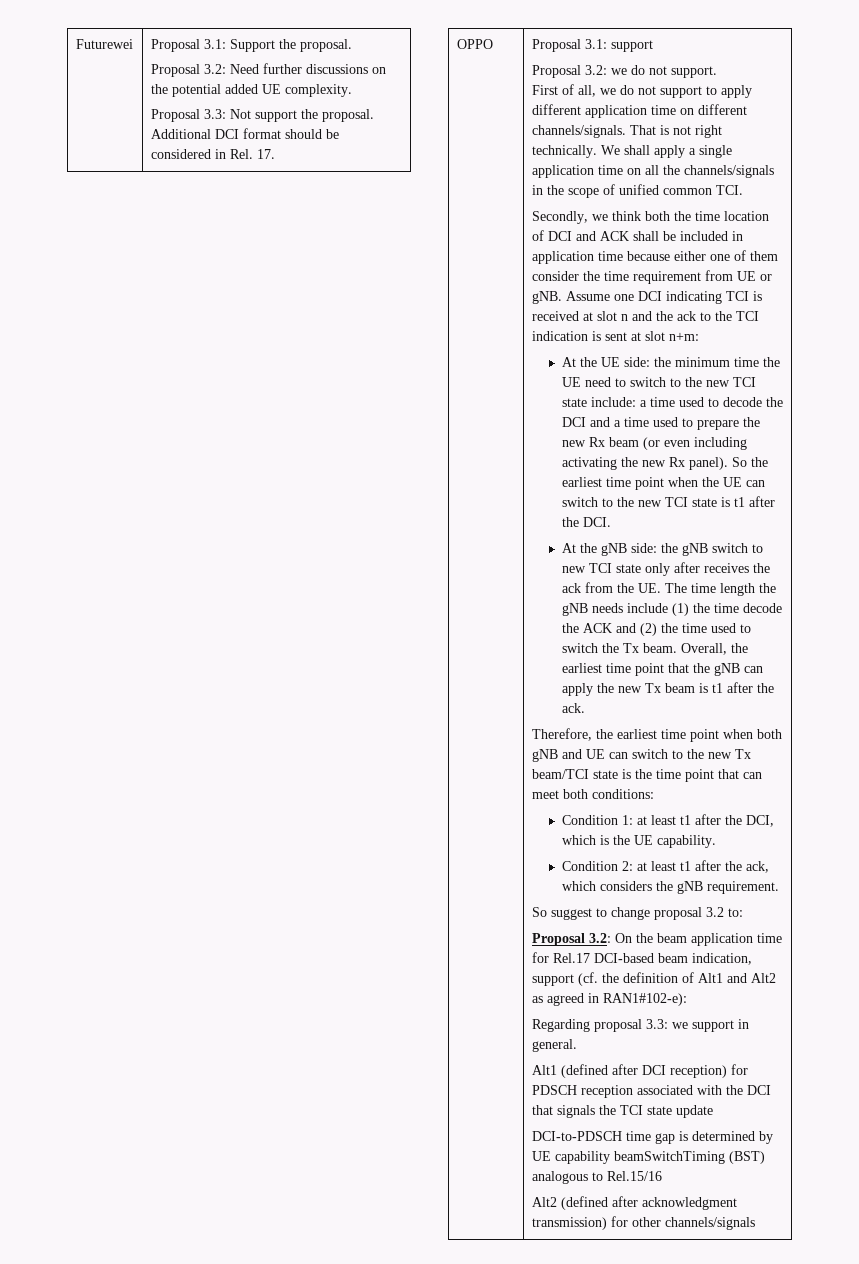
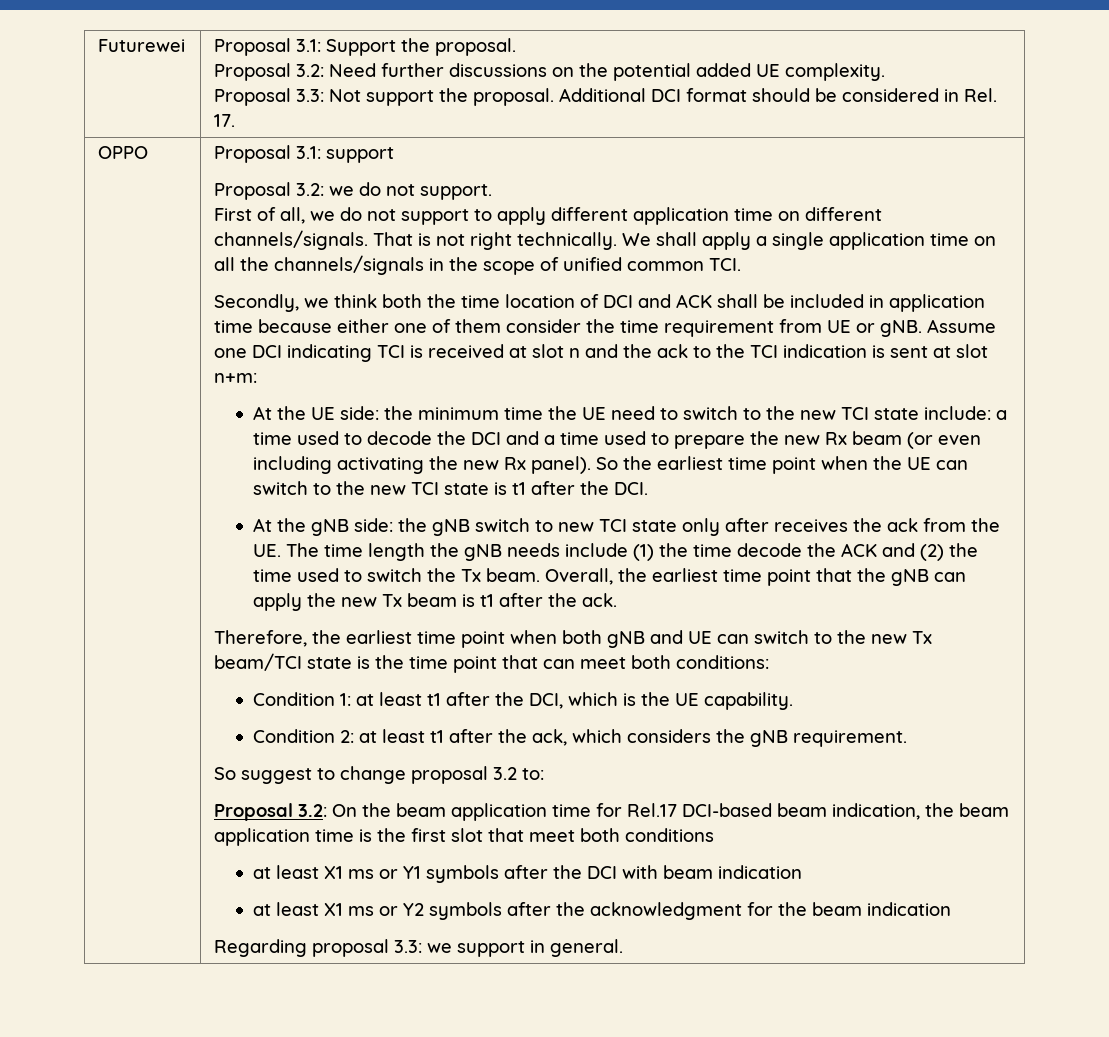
- Proposal 3.2: On the beam application time for Rel.17 DCI-based beam indication, support (cf. the definition of Alt1 and Alt2 as agreed in RAN1#102-e):
+ Proposal 3.2: On the beam application time for Rel.17 DCI-based beam indication, the beam application time is the first slot that meet both conditions
+ at least X1 ms or Y1 symbols after the DCI with beam indication
+ at least X1 ms or Y2 symbols after the acknowledgment for the beam indication
- Alt1 (defined after DCI reception) for PDSCH reception associated with the DCI that signals the TCI state update
- DCI-to-PDSCH time gap is determined by UE capability beamSwitchTiming (BST) analogous to Rel.15/16
- Alt2 (defined after acknowledgment transmission) for other channels/signals

